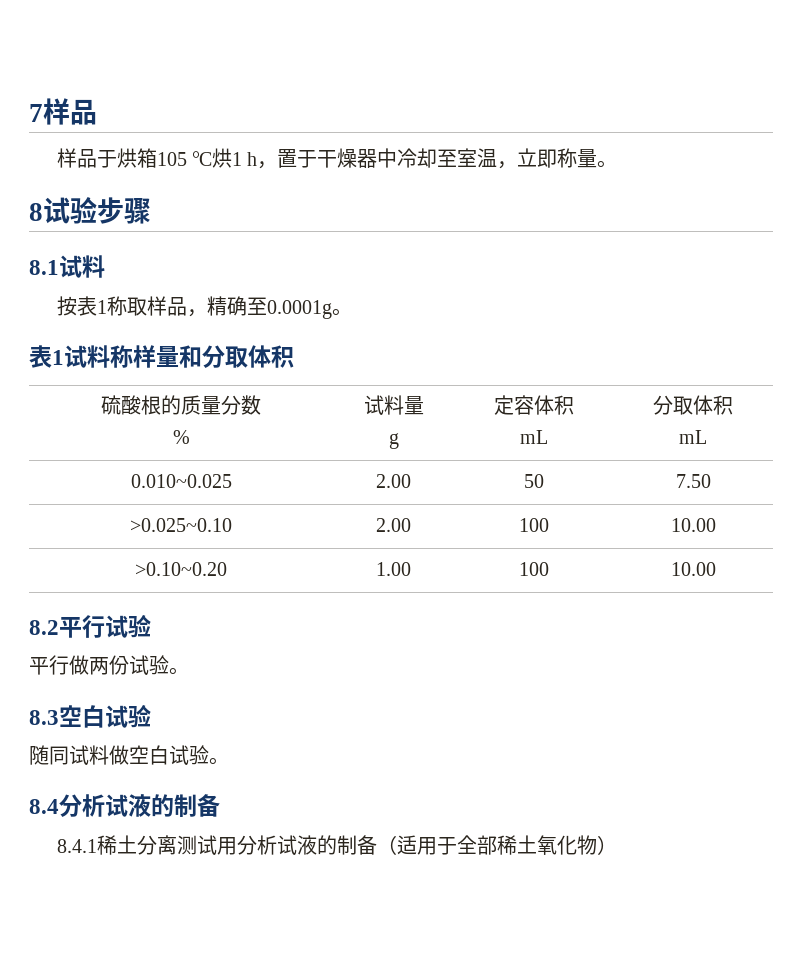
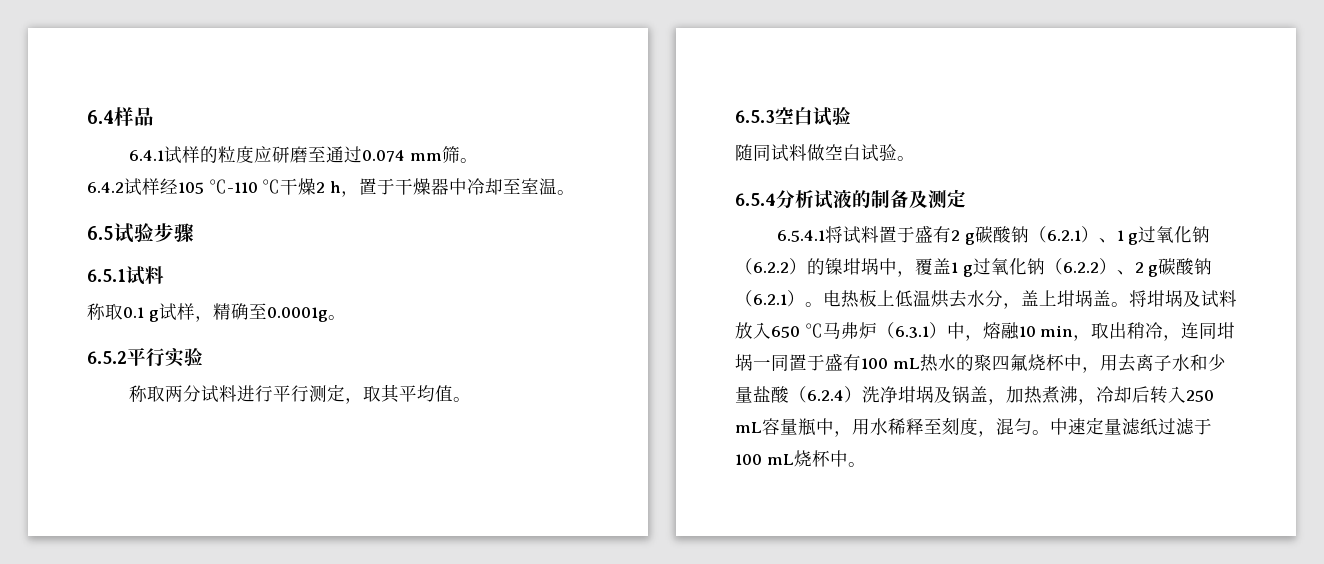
- 7样品
+ 6.4样品
- 样品于烘箱105 ℃烘1 h，置于干燥器中冷却至室温，立即称量。
- 8试验步骤
+ 6.4.1试样的粒度应研磨至通过0.074 mm筛。
+ 6.4.2试样经105 ℃-110 ℃干燥2 h，置于干燥器中冷却至室温。
+ 6.5试验步骤
- 8.1试料
+ 6.5.1试料
- 按表1称取样品，精确至0.0001g。
+ 称取0.1 g试样，精确至0.0001g。
- 表1试料称样量和分取体积
- 硫酸根的质量分数
- % | 试料量
- g | 定容体积
- mL | 分取体积
- mL
- 0.010~0.025 | 2.00 | 50 | 7.50
- >0.025~0.10 | 2.00 | 100 | 10.00
- >0.10~0.20 | 1.00 | 100 | 10.00
- 8.2平行试验
- 平行做两份试验。
- 8.3空白试验
+ 6.5.2平行实验
+ 称取两分试料进行平行测定，取其平均值。
+ 6.5.3空白试验
- 8.4分析试液的制备
- 8.4.1稀土分离测试用分析试液的制备（适用于全部稀土氧化物）
+ 6.5.4分析试液的制备及测定
+ 6.5.4.1将试料置于盛有2 g碳酸钠（6.2.1）、1 g过氧化钠（6.2.2）的镍坩埚中，覆盖1 g过氧化钠（6.2.2）、2 g碳酸钠（6.2.1）。电热板上低温烘去水分，盖上坩埚盖。将坩埚及试料放入650 ℃马弗炉（6.3.1）中，熔融10 min，取出稍冷，连同坩埚一同置于盛有100 mL热水的聚四氟烧杯中，用去离子水和少量盐酸（6.2.4）洗净坩埚及锅盖，加热煮沸，冷却后转入250 mL容量瓶中，用水稀释至刻度，混匀。中速定量滤纸过滤于100 mL烧杯中。

